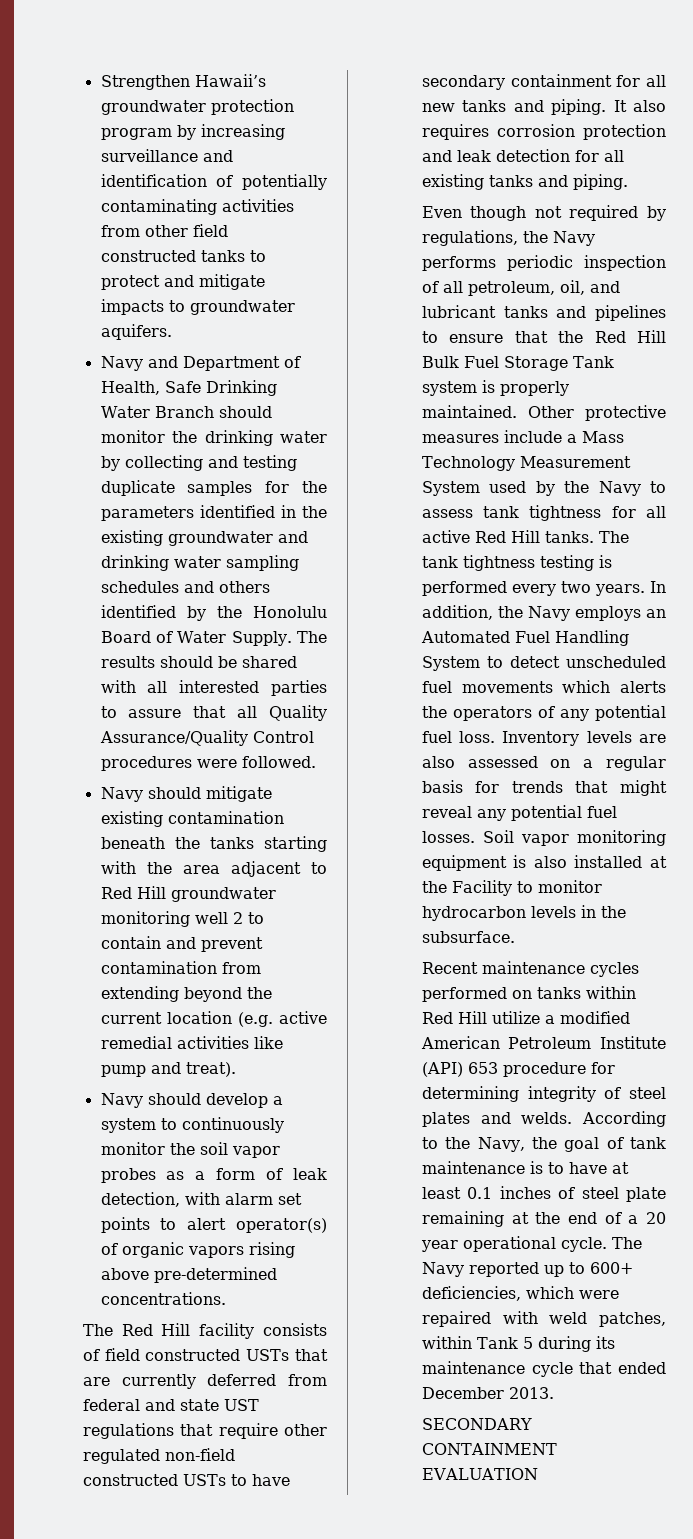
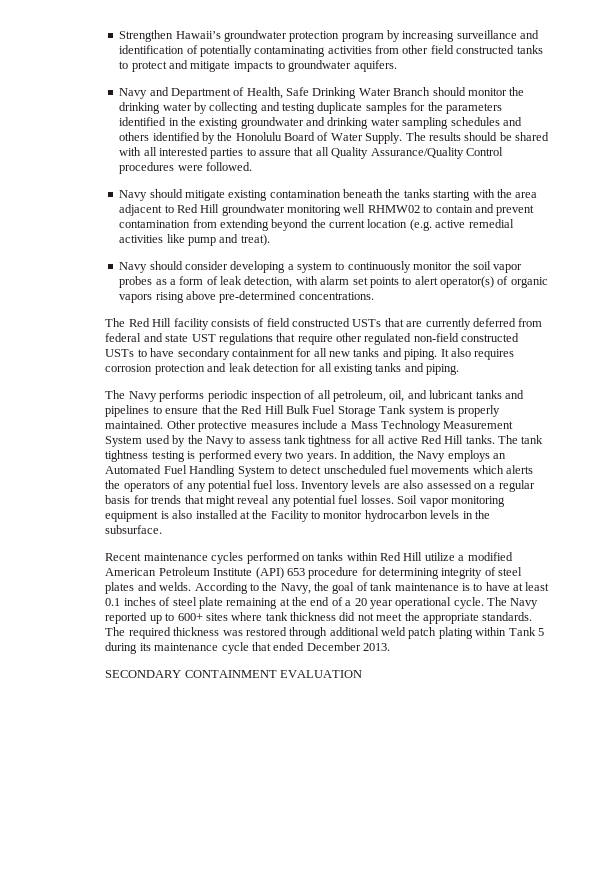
- Navy should mitigate existing contamination beneath the tanks starting with the area adjacent to Red Hill groundwater monitoring well 2 to contain and prevent contamination from extending beyond the current location (e.g. active remedial activities like pump and treat).
+ Navy should mitigate existing contamination beneath the tanks starting with the area adjacent to Red Hill groundwater monitoring well RHMW02 to contain and prevent contamination from extending beyond the current location (e.g. active remedial activities like pump and treat).
- Navy should develop a system to continuously monitor the soil vapor probes as a form of leak detection, with alarm set points to alert operator(s) of organic vapors rising above pre-determined concentrations.
+ Navy should consider developing a system to continuously monitor the soil vapor probes as a form of leak detection, with alarm set points to alert operator(s) of organic vapors rising above pre-determined concentrations.
- Even though not required by regulations, the Navy performs periodic inspection of all petroleum, oil, and lubricant tanks and pipelines to ensure that the Red Hill Bulk Fuel Storage Tank system is properly maintained.
+ The Navy performs periodic inspection of all petroleum, oil, and lubricant tanks and pipelines to ensure that the Red Hill Bulk Fuel Storage Tank system is properly maintained.
- The Navy reported up to 600+ deficiencies, which were repaired with weld patches, within Tank 5 during its maintenance cycle that ended December 2013.
+ The Navy reported up to 600+ sites where tank thickness did not meet the appropriate standards. The required thickness was restored through additional weld patch plating within Tank 5 during its maintenance cycle that ended December 2013.

